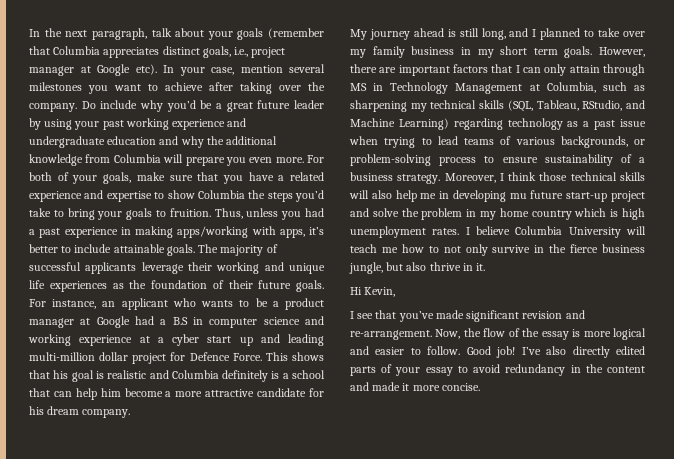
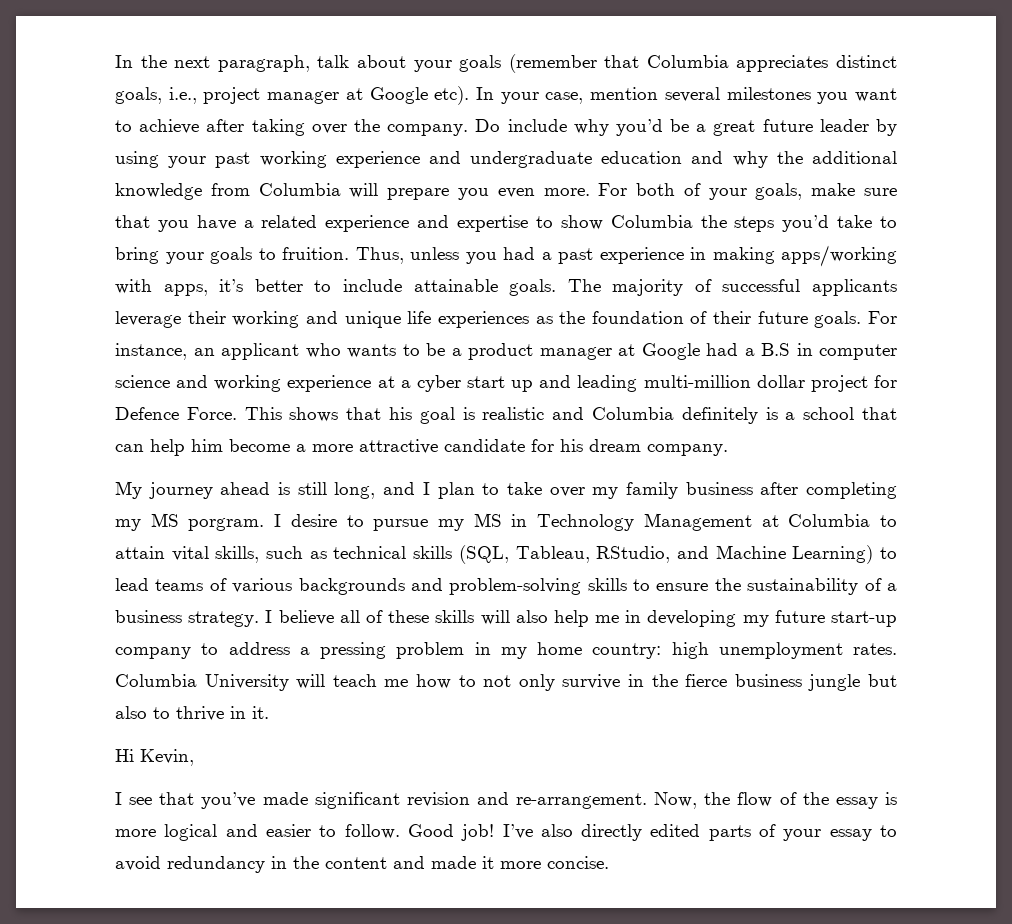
- My journey ahead is still long, and I planned to take over my family business in my short term goals. However, there are important factors that I can only attain through MS in Technology Management at Columbia, such as sharpening my technical skills (SQL, Tableau, RStudio, and Machine Learning) regarding technology as a past issue when trying to lead teams of various backgrounds, or problem-solving process to ensure sustainability of a business strategy.
+ My journey ahead is still long, and I plan to take over my family business after completing my MS porgram. I desire to pursue my MS in Technology Management at Columbia to attain vital skills, such as technical skills (SQL, Tableau, RStudio, and Machine Learning) to lead teams of various backgrounds and problem-solving skills to ensure the sustainability of a business strategy.
- Moreover, I think those technical skills will also help me in developing mu future start-up project and solve the problem in my home country which is high unemployment rates.
+ I believe all of these skills will also help me in developing my future start-up company to address a pressing problem in my home country: high unemployment rates.
- I believe Columbia University will teach me how to not only survive in the fierce business jungle, but also thrive in it.
+ Columbia University will teach me how to not only survive in the fierce business jungle but also to thrive in it.

